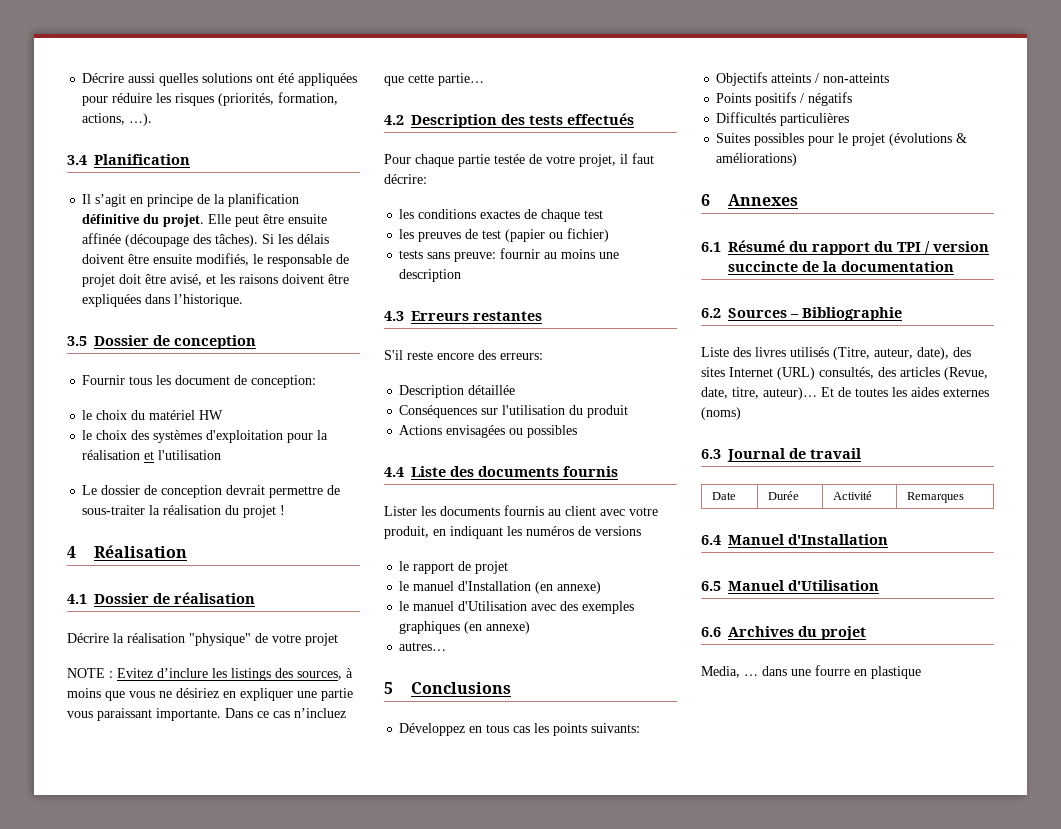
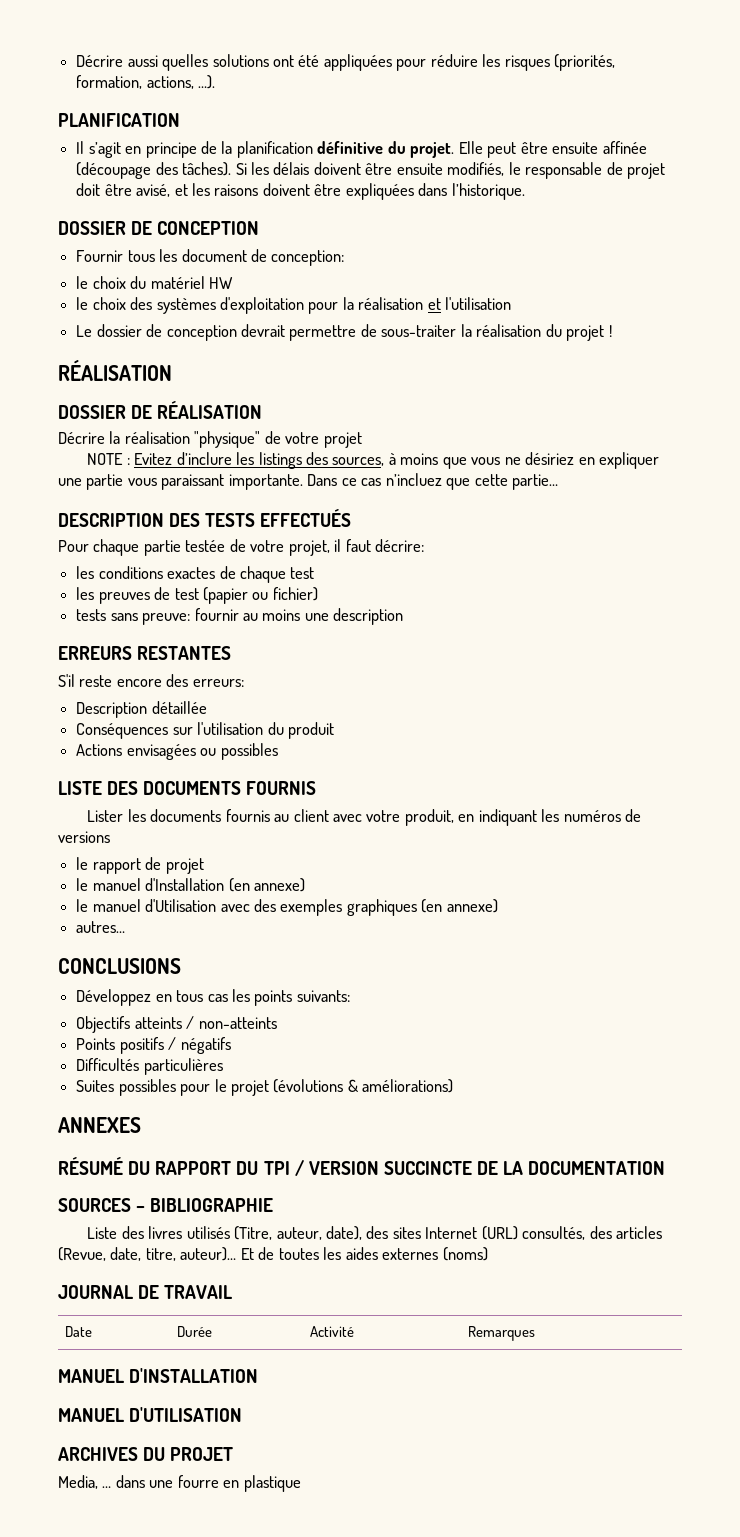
- 3.4 Planification
+ PLANIFICATION
- 3.5 Dossier de conception
+ DOSSIER DE CONCEPTION
  Le dossier de conception devrait permettre de sous-traiter la réalisation du projet !
- 4 Réalisation
- 4.1 Dossier de réalisation
+ RÉALISATION
+ DOSSIER DE RÉALISATION
- 4.2 Description des tests effectués
+ DESCRIPTION DES TESTS EFFECTUÉS
- 4.3 Erreurs restantes
+ ERREURS RESTANTES
- 4.4 Liste des documents fournis
+ LISTE DES DOCUMENTS FOURNIS
- 5 Conclusions
+ CONCLUSIONS
- 6 Annexes
- 6.1 Résumé du rapport du TPI / version succincte de la documentation
- 6.2 Sources – Bibliographie
+ ANNEXES
+ RÉSUMÉ DU RAPPORT DU TPI / VERSION SUCCINCTE DE LA DOCUMENTATION
+ SOURCES – BIBLIOGRAPHIE
- 6.3 Journal de travail
+ JOURNAL DE TRAVAIL
- 6.4 Manuel d'Installation
- 6.5 Manuel d'Utilisation
- 6.6 Archives du projet
+ MANUEL D'INSTALLATION
+ MANUEL D'UTILISATION
+ ARCHIVES DU PROJET

